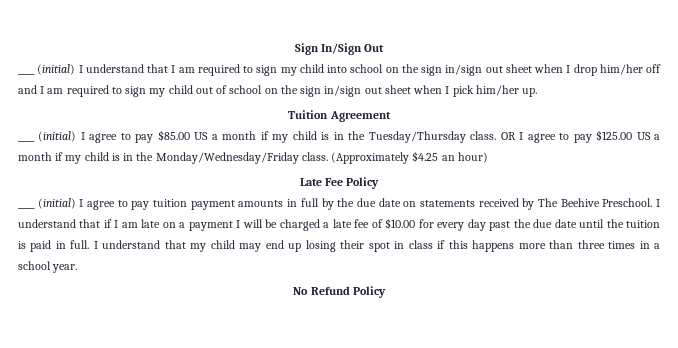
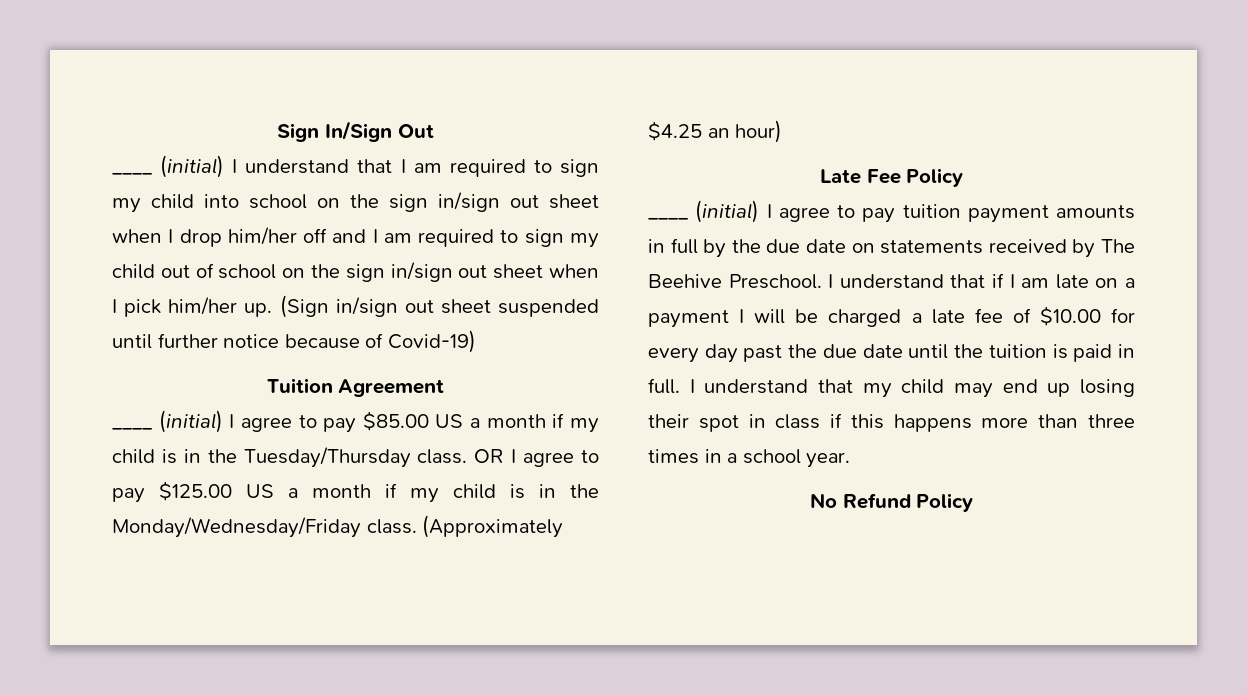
+ (Sign in/sign out sheet suspended until further notice because of Covid-19)

